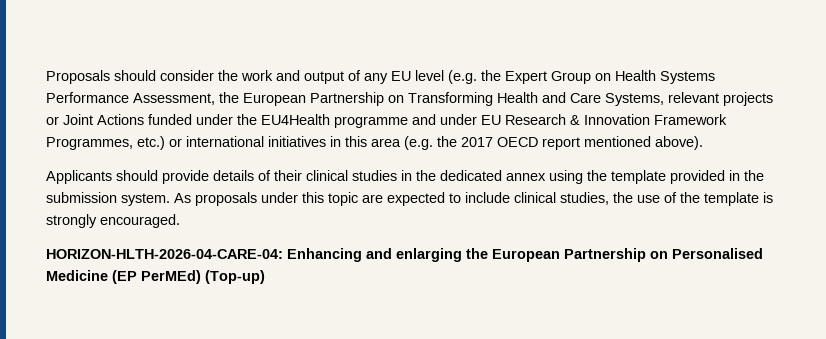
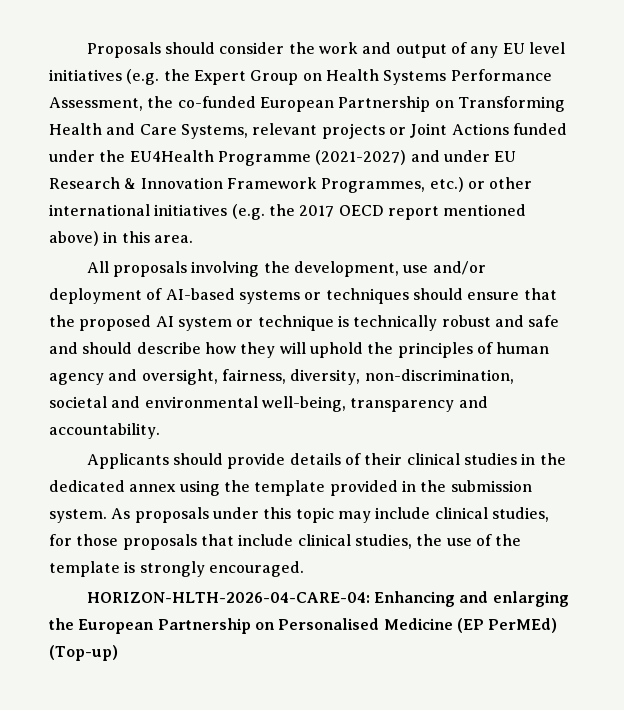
- Proposals should consider the work and output of any EU level (e.g. the Expert Group on Health Systems Performance Assessment, the European Partnership on Transforming Health and Care Systems, relevant projects or Joint Actions funded under the EU4Health programme and under EU Research & Innovation Framework Programmes, etc.) or international initiatives in this area (e.g. the 2017 OECD report mentioned above).
+ Proposals should consider the work and output of any EU level initiatives (e.g. the Expert Group on Health Systems Performance Assessment, the co-funded European Partnership on Transforming Health and Care Systems, relevant projects or Joint Actions funded under the EU4Health Programme (2021-2027) and under EU Research & Innovation Framework Programmes, etc.) or other international initiatives (e.g. the 2017 OECD report mentioned above) in this area.
+ All proposals involving the development, use and/or deployment of AI-based systems or techniques should ensure that the proposed AI system or technique is technically robust and safe and should describe how they will uphold the principles of human agency and oversight, fairness, diversity, non-discrimination, societal and environmental well-being, transparency and accountability.
- As proposals under this topic are expected to include clinical studies, the use of the template is strongly encouraged.
+ As proposals under this topic may include clinical studies, for those proposals that include clinical studies, the use of the template is strongly encouraged.

